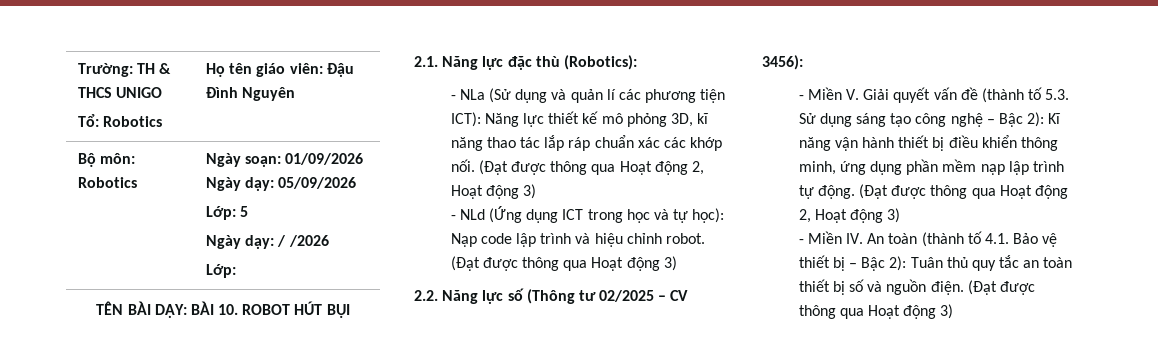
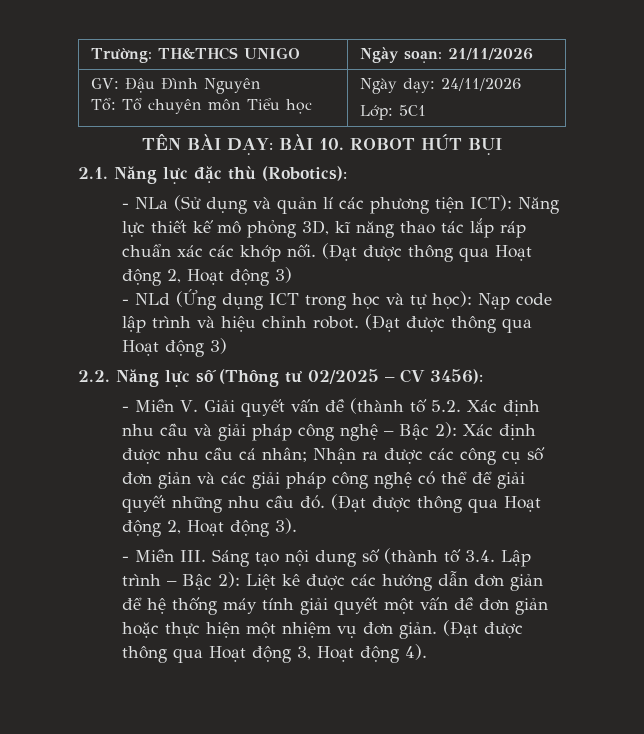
- Trường: TH & THCS UNIGO
- Tổ: Robotics | Họ tên giáo viên: Đậu Đình Nguyên
- Bộ môn: Robotics | Ngày soạn: 01/09/2026 Ngày dạy: 05/09/2026
- Lớp: 5
- Ngày dạy: / /2026
- Lớp:
+ Trường: TH&THCS UNIGO | Ngày soạn: 21/11/2026
+ GV: Đậu Đình Nguyên
+ Tổ: Tổ chuyên môn Tiểu học | Ngày dạy: 24/11/2026
+ Lớp: 5C1
- - Miền V. Giải quyết vấn đề (thành tố 5.3. Sử dụng sáng tạo công nghệ – Bậc 2): Kĩ năng vận hành thiết bị điều khiển thông minh, ứng dụng phần mềm nạp lập trình tự động. (Đạt được thông qua Hoạt động 2, Hoạt động 3)
- - Miền IV. An toàn (thành tố 4.1. Bảo vệ thiết bị – Bậc 2): Tuân thủ quy tắc an toàn thiết bị số và nguồn điện. (Đạt được thông qua Hoạt động 3)
+ - Miền V. Giải quyết vấn đề (thành tố 5.2. Xác định nhu cầu và giải pháp công nghệ – Bậc 2): Xác định được nhu cầu cá nhân; Nhận ra được các công cụ số đơn giản và các giải pháp công nghệ có thể để giải quyết những nhu cầu đó. (Đạt được thông qua Hoạt động 2, Hoạt động 3).
+ - Miền III. Sáng tạo nội dung số (thành tố 3.4. Lập trình – Bậc 2): Liệt kê được các hướng dẫn đơn giản để hệ thống máy tính giải quyết một vấn đề đơn giản hoặc thực hiện một nhiệm vụ đơn giản. (Đạt được thông qua Hoạt động 3, Hoạt động 4).

